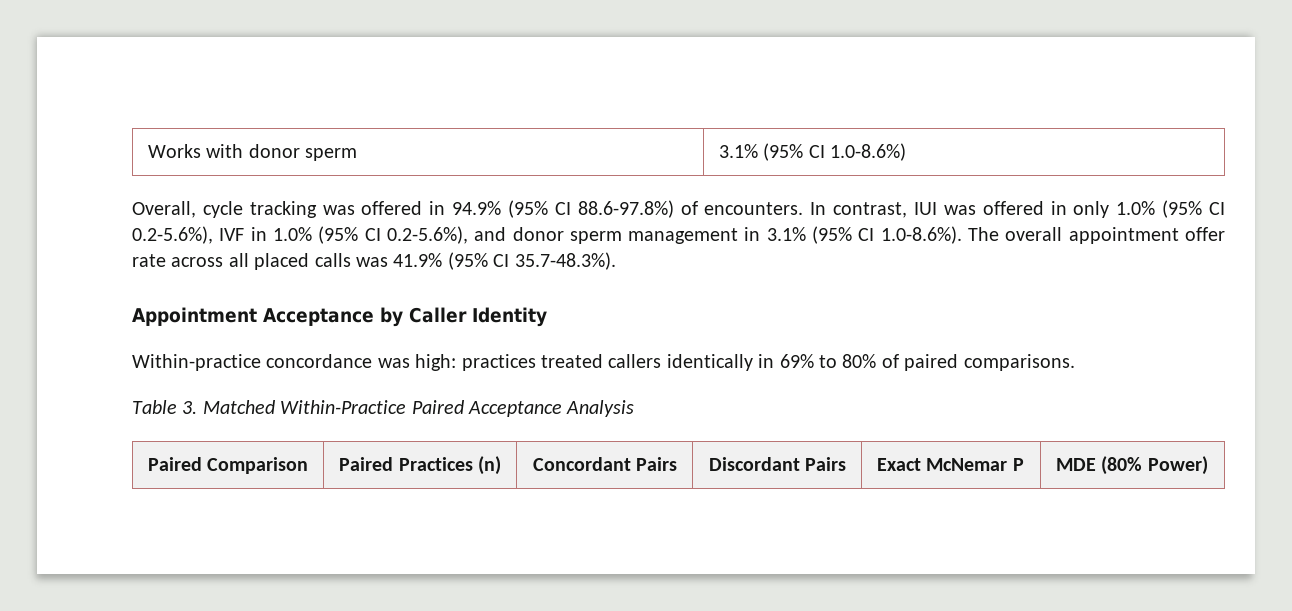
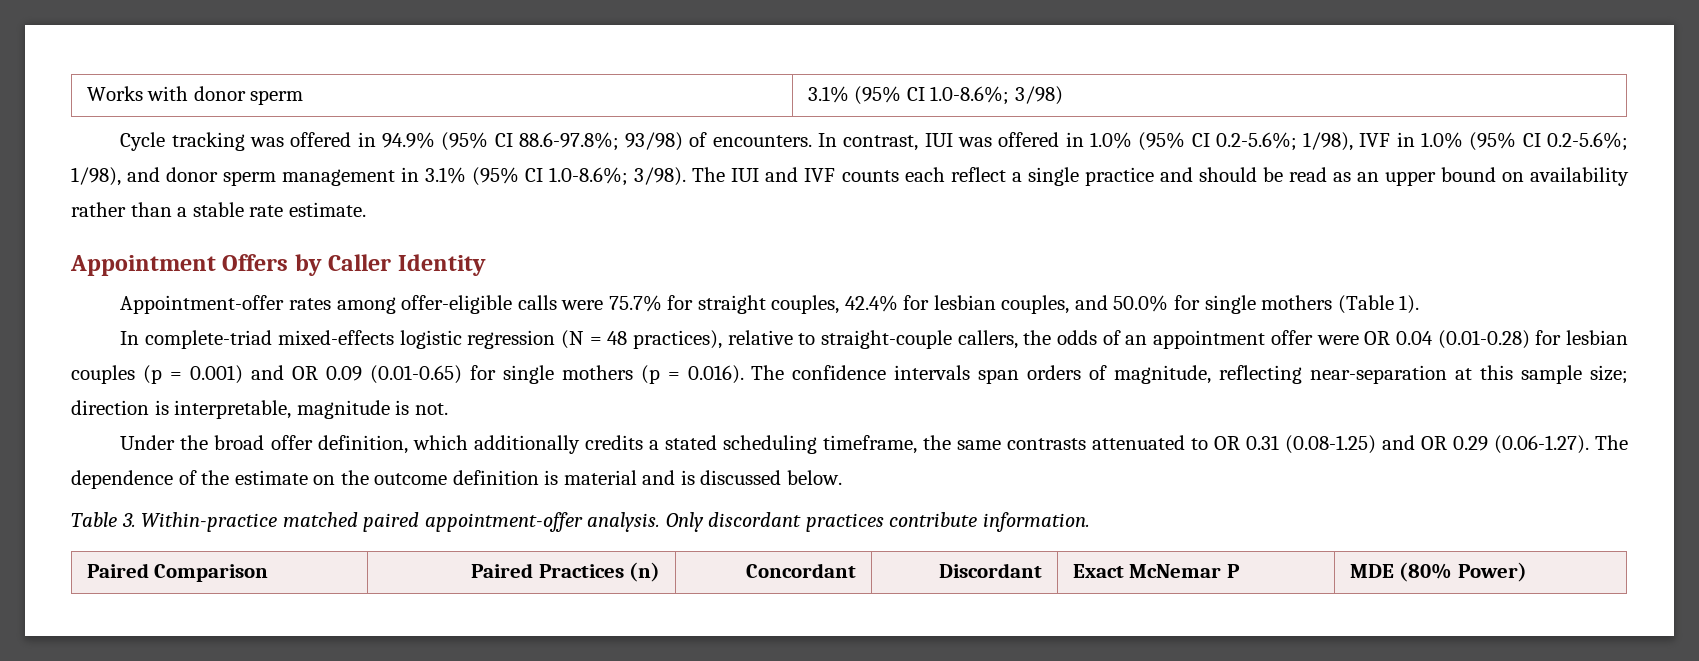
- Works with donor sperm | 3.1% (95% CI 1.0-8.6%)
- Overall, cycle tracking was offered in 94.9% (95% CI 88.6-97.8%) of encounters.
+ Works with donor sperm | 3.1% (95% CI 1.0-8.6%; 3/98)
+ Cycle tracking was offered in 94.9% (95% CI 88.6-97.8%; 93/98) of encounters.
- In contrast, IUI was offered in only 1.0% (95% CI 0.2-5.6%), IVF in 1.0% (95% CI 0.2-5.6%), and donor sperm management in 3.1% (95% CI 1.0-8.6%). The overall appointment offer rate across all placed calls was 41.9% (95% CI 35.7-48.3%).
+ In contrast, IUI was offered in 1.0% (95% CI 0.2-5.6%; 1/98), IVF in 1.0% (95% CI 0.2-5.6%; 1/98), and donor sperm management in 3.1% (95% CI 1.0-8.6%; 3/98). The IUI and IVF counts each reflect a single practice and should be read as an upper bound on availability rather than a stable rate estimate.
- Appointment Acceptance by Caller Identity
+ Appointment Offers by Caller Identity
- Within-practice concordance was high: practices treated callers identically in 69% to 80% of paired comparisons.
- Table 3. Matched Within-Practice Paired Acceptance Analysis
+ Appointment-offer rates among offer-eligible calls were 75.7% for straight couples, 42.4% for lesbian couples, and 50.0% for single mothers (Table 1).
+ In complete-triad mixed-effects logistic regression (N = 48 practices), relative to straight-couple callers, the odds of an appointment offer were OR 0.04 (0.01-0.28) for lesbian couples (p = 0.001) and OR 0.09 (0.01-0.65) for single mothers (p = 0.016). The confidence intervals span orders of magnitude, reflecting near-separation at this sample size; direction is interpretable, magnitude is not.
+ Under the broad offer definition, which additionally credits a stated scheduling timeframe, the same contrasts attenuated to OR 0.31 (0.08-1.25) and OR 0.29 (0.06-1.27). The dependence of the estimate on the outcome definition is material and is discussed below.
+ Table 3. Within-practice matched paired appointment-offer analysis. Only discordant practices contribute information.
- Paired Comparison | Paired Practices (n) | Concordant Pairs | Discordant Pairs | Exact McNemar P | MDE (80% Power)
+ Paired Comparison | Paired Practices (n) | Concordant | Discordant | Exact McNemar P | MDE (80% Power)

